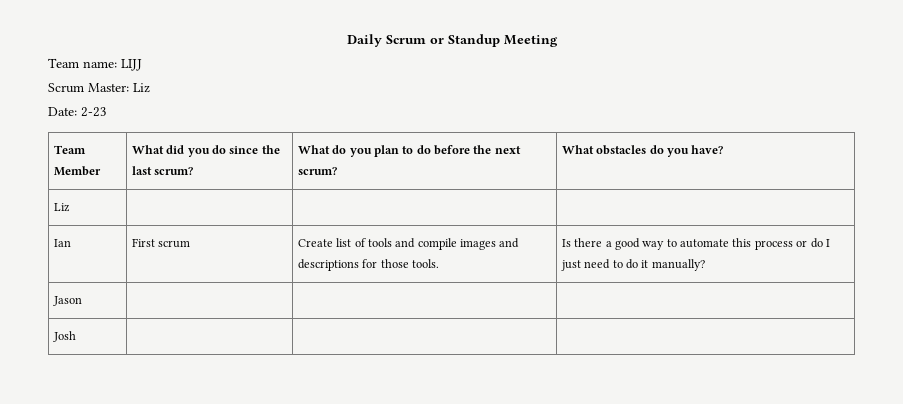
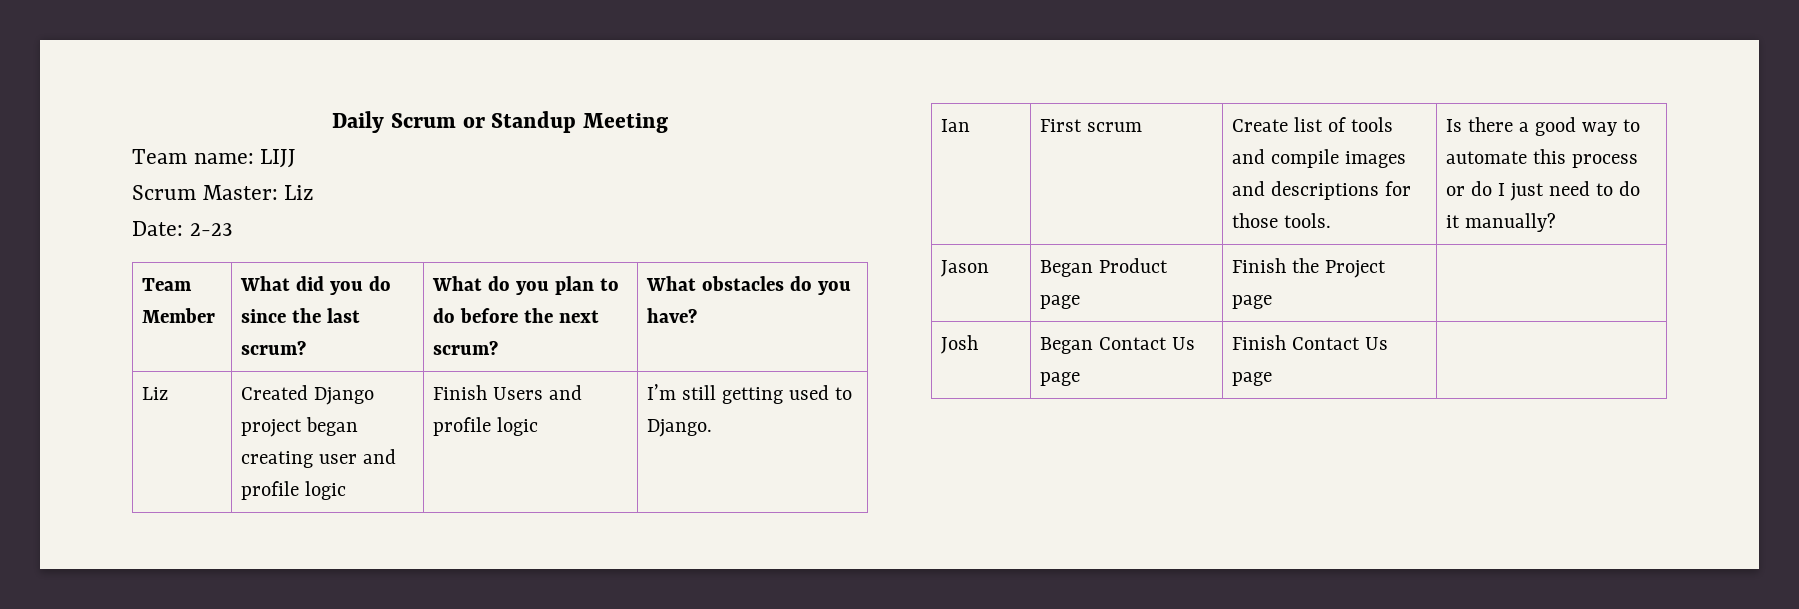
- Liz | | |
+ Liz | Created Django project began creating user and profile logic | Finish Users and profile logic | I’m still getting used to Django.
- Jason | | |
- Josh | | |
+ Jason | Began Product page | Finish the Project page |
+ Josh | Began Contact Us page | Finish Contact Us page |

